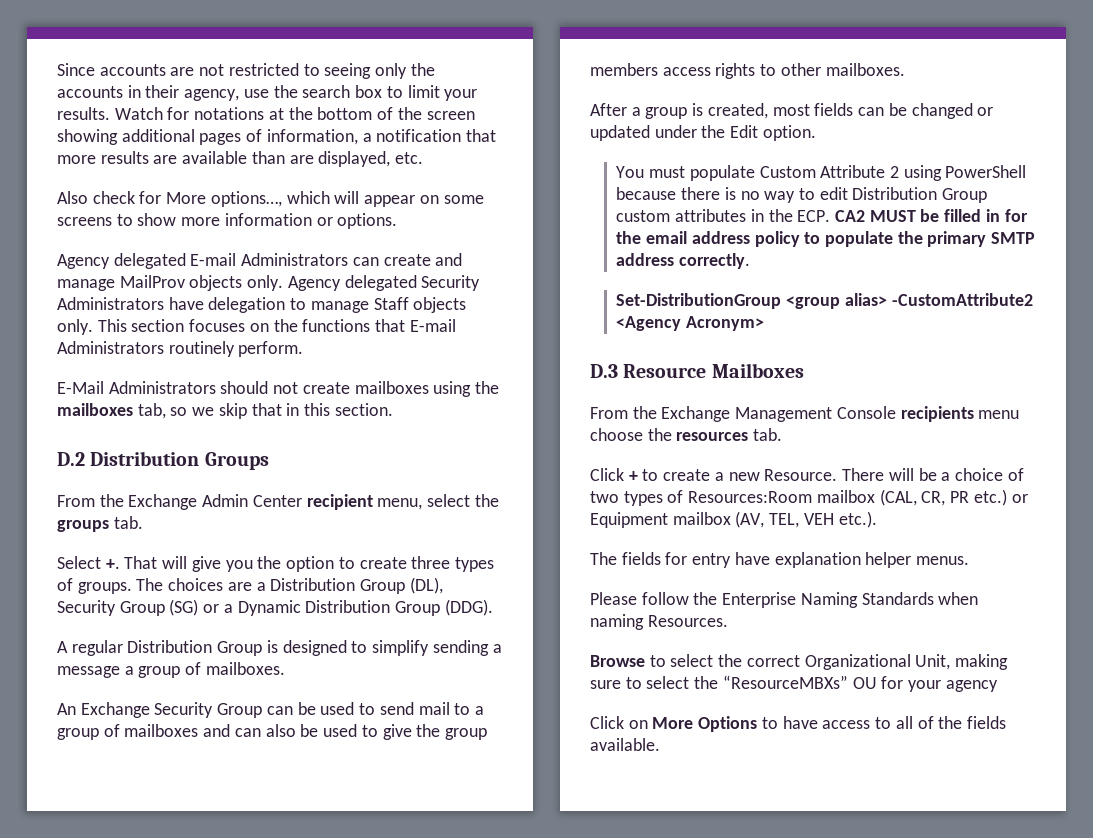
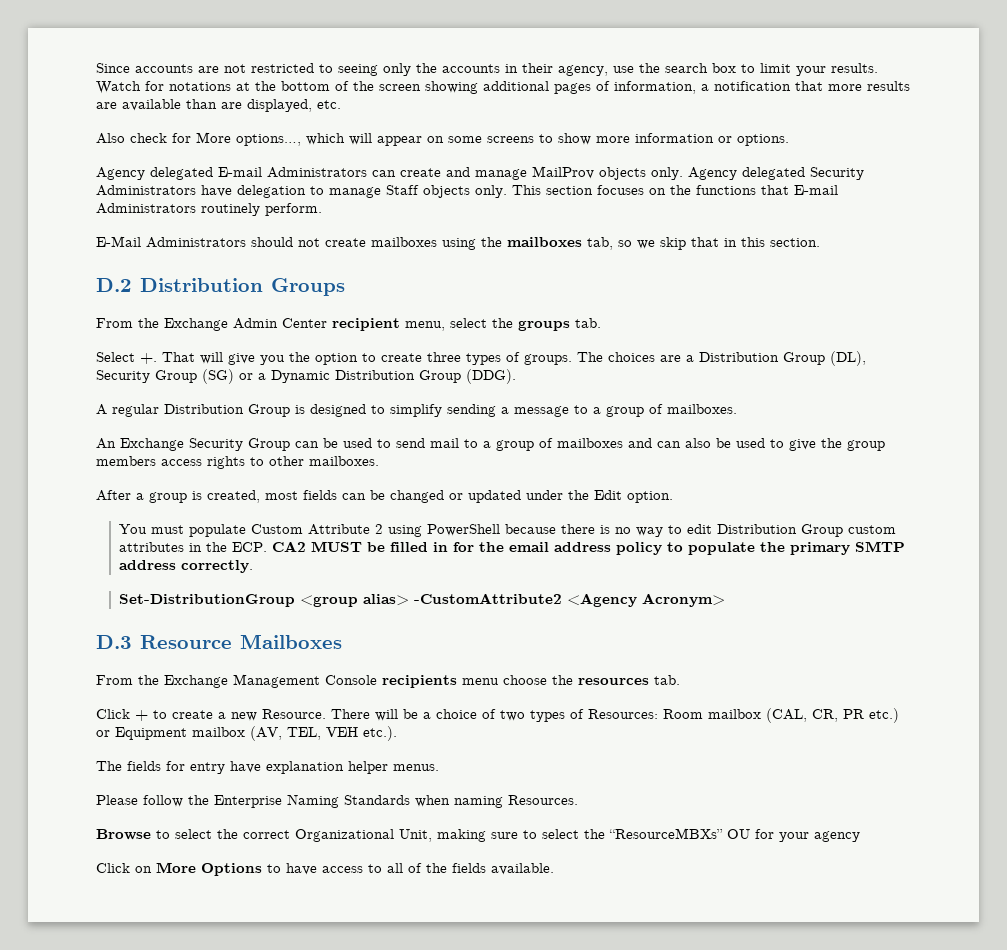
- A regular Distribution Group is designed to simplify sending a message a group of mailboxes.
+ A regular Distribution Group is designed to simplify sending a message to a group of mailboxes.
- There will be a choice of two types of Resources:Room mailbox (CAL, CR, PR etc.) or Equipment mailbox (AV, TEL, VEH etc.).
+ There will be a choice of two types of Resources: Room mailbox (CAL, CR, PR etc.) or Equipment mailbox (AV, TEL, VEH etc.).

